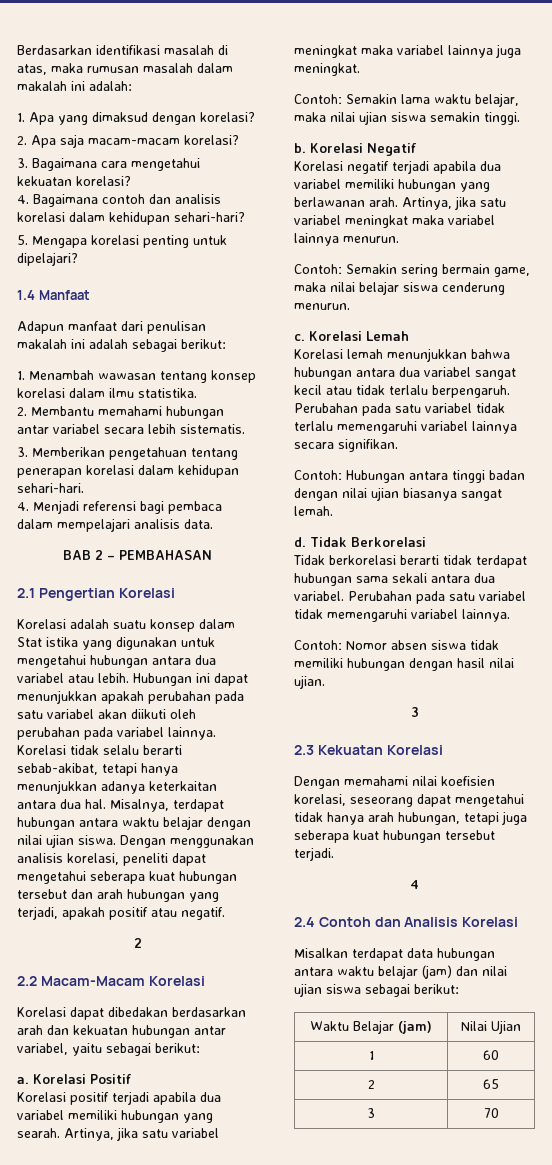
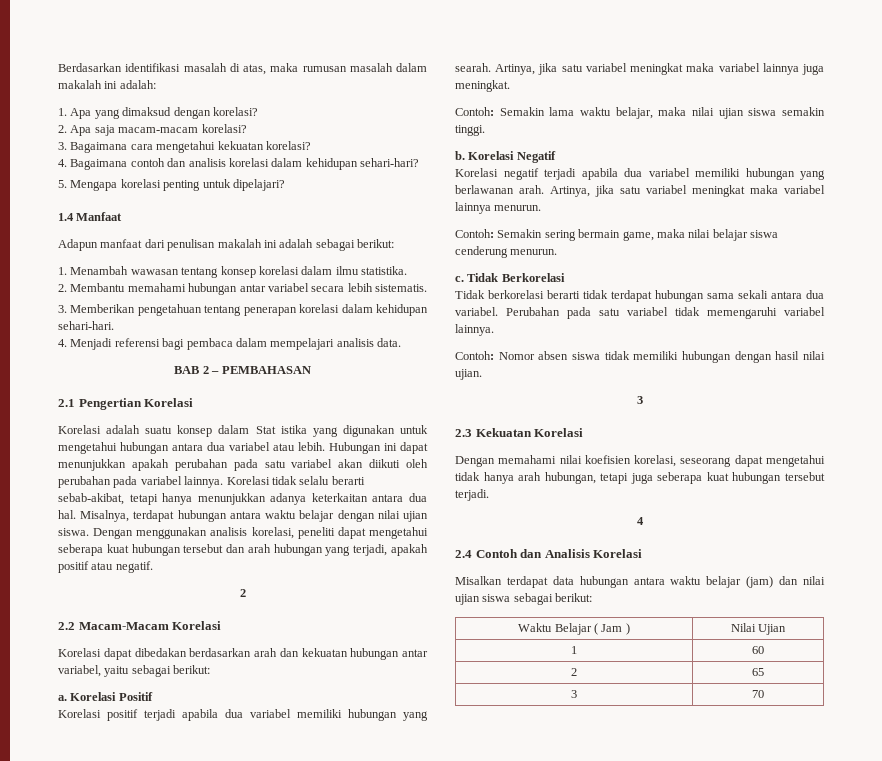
- Korelasi Lemah
- Korelasi lemah menunjukkan bahwa hubungan antara dua variabel sangat kecil atau tidak terlalu berpengaruh. Perubahan pada satu variabel tidak terlalu memengaruhi variabel lainnya secara signifikan.
- Contoh: Hubungan antara tinggi badan dengan nilai ujian biasanya sangat lemah.
- d.
- Waktu Belajar (jam) | Nilai Ujian
+ Waktu Belajar ( Jam ) | Nilai Ujian

